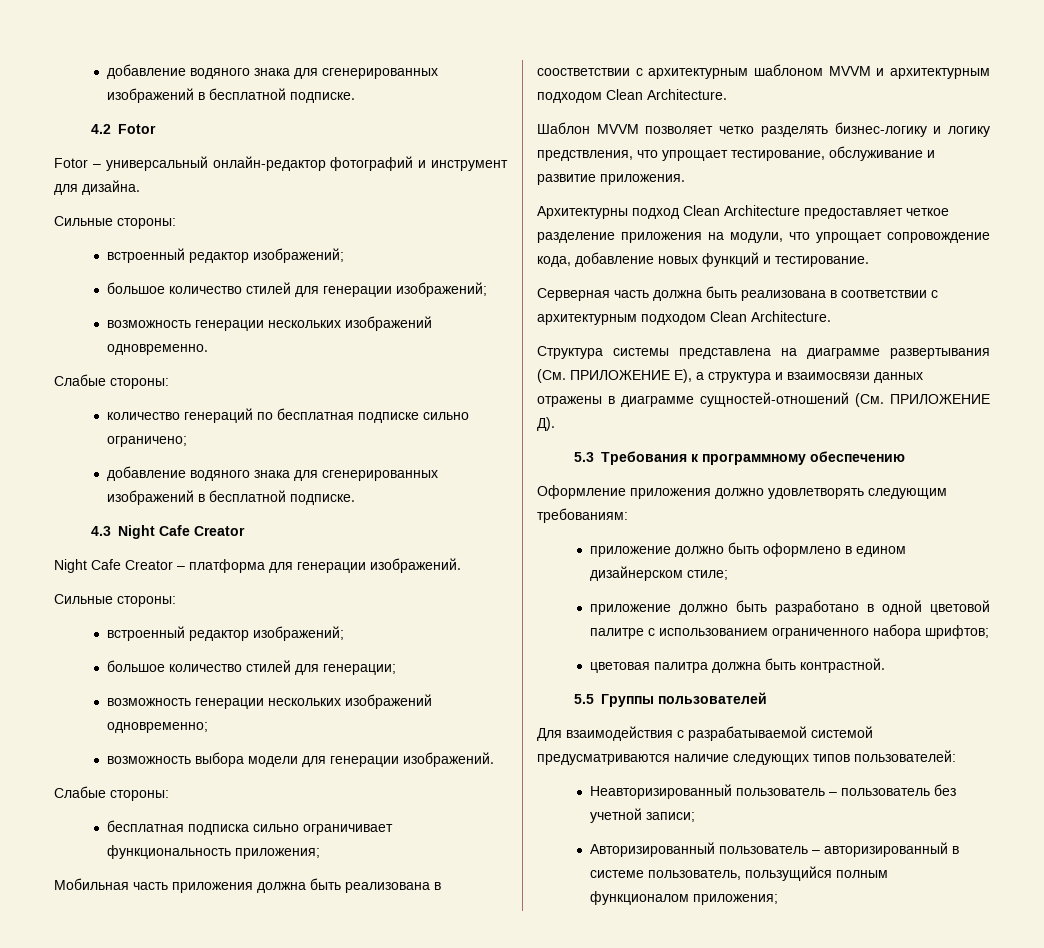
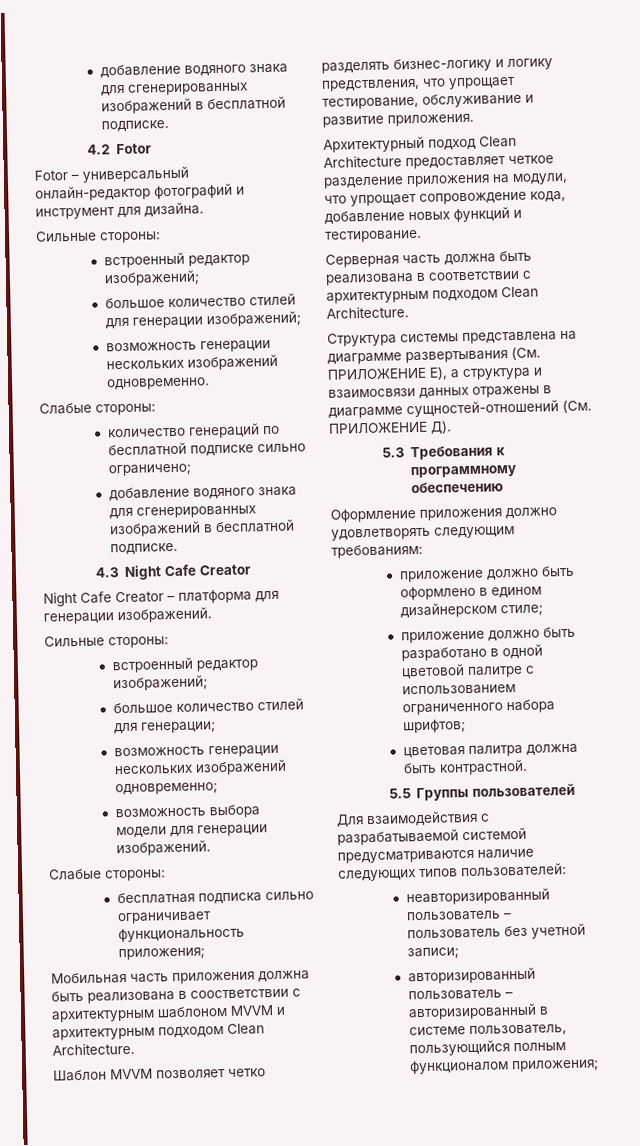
- количество генераций по бесплатная подписке сильно ограничено;
+ количество генераций по бесплатной подписке сильно ограничено;
- Архитектурны подход Clean Architecture предоставляет четкое разделение приложения на модули, что упрощает сопровождение кода, добавление новых функций и тестирование.
+ Архитектурный подход Clean Architecture предоставляет четкое разделение приложения на модули, что упрощает сопровождение кода, добавление новых функций и тестирование.
- Неавторизированный пользователь – пользователь без учетной записи;
+ неавторизированный пользователь – пользователь без учетной записи;
- Авторизированный пользователь – авторизированный в системе пользователь, пользущийся полным функционалом приложения;
+ авторизированный пользователь – авторизированный в системе пользователь, пользующийся полным функционалом приложения;

